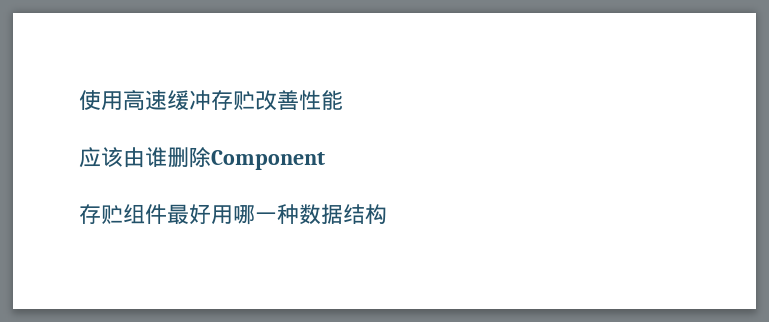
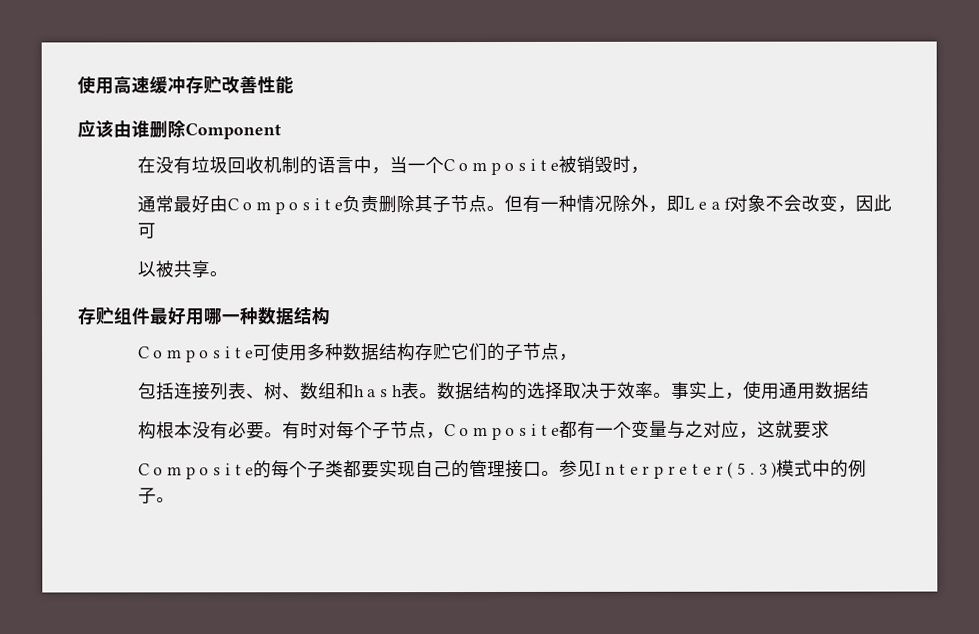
+ 在没有垃圾回收机制的语言中，当一个C o m p o s i t e被销毁时，
+ 通常最好由C o m p o s i t e负责删除其子节点。但有一种情况除外，即L e a f对象不会改变，因此可
+ 以被共享。
+ C o m p o s i t e可使用多种数据结构存贮它们的子节点，
+ 包括连接列表、树、数组和h a s h表。数据结构的选择取决于效率。事实上，使用通用数据结
+ 构根本没有必要。有时对每个子节点，C o m p o s i t e都有一个变量与之对应，这就要求
+ C o m p o s i t e的每个子类都要实现自己的管理接口。参见I n t e r p r e t e r ( 5 . 3 )模式中的例子。

